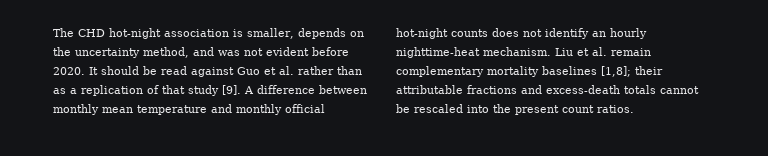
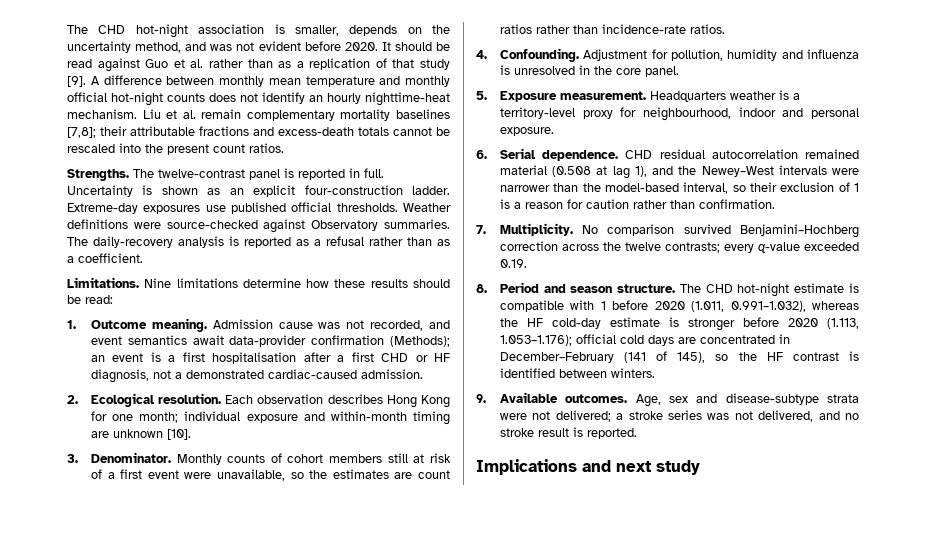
- Liu et al. remain complementary mortality baselines [1,8]; their attributable fractions and excess-death totals cannot be rescaled into the present count ratios.
+ Liu et al. remain complementary mortality baselines [7,8]; their attributable fractions and excess-death totals cannot be rescaled into the present count ratios.
+ Strengths. The twelve-contrast panel is reported in full. Uncertainty is shown as an explicit four-construction ladder. Extreme-day exposures use published official thresholds. Weather definitions were source-checked against Observatory summaries. The daily-recovery analysis is reported as a refusal rather than as a coefficient.
+ Limitations. Nine limitations determine how these results should be read:
+ 1. Outcome meaning. Admission cause was not recorded, and event semantics await data-provider confirmation (Methods); an event is a first hospitalisation after a first CHD or HF diagnosis, not a demonstrated cardiac-caused admission.
+ 2. Ecological resolution. Each observation describes Hong Kong for one month; individual exposure and within-month timing are unknown [10].
+ 3. Denominator. Monthly counts of cohort members still at risk of a first event were unavailable, so the estimates are count ratios rather than incidence-rate ratios.
+ 4. Confounding. Adjustment for pollution, humidity and influenza is unresolved in the core panel.
+ 5. Exposure measurement. Headquarters weather is a territory-level proxy for neighbourhood, indoor and personal exposure.
+ 6. Serial dependence. CHD residual autocorrelation remained material (0.508 at lag 1), and the Newey–West intervals were narrower than the model-based interval, so their exclusion of 1 is a reason for caution rather than confirmation.
+ 7. Multiplicity. No comparison survived Benjamini–Hochberg correction across the twelve contrasts; every q-value exceeded 0.19.
+ 8. Period and season structure. The CHD hot-night estimate is compatible with 1 before 2020 (1.011, 0.991–1.032), whereas the HF cold-day estimate is stronger before 2020 (1.113, 1.053–1.176); official cold days are concentrated in December–February (141 of 145), so the HF contrast is identified between winters.
+ 9. Available outcomes. Age, sex and disease-subtype strata were not delivered; a stroke series was not delivered, and no stroke result is reported.
+ Implications and next study

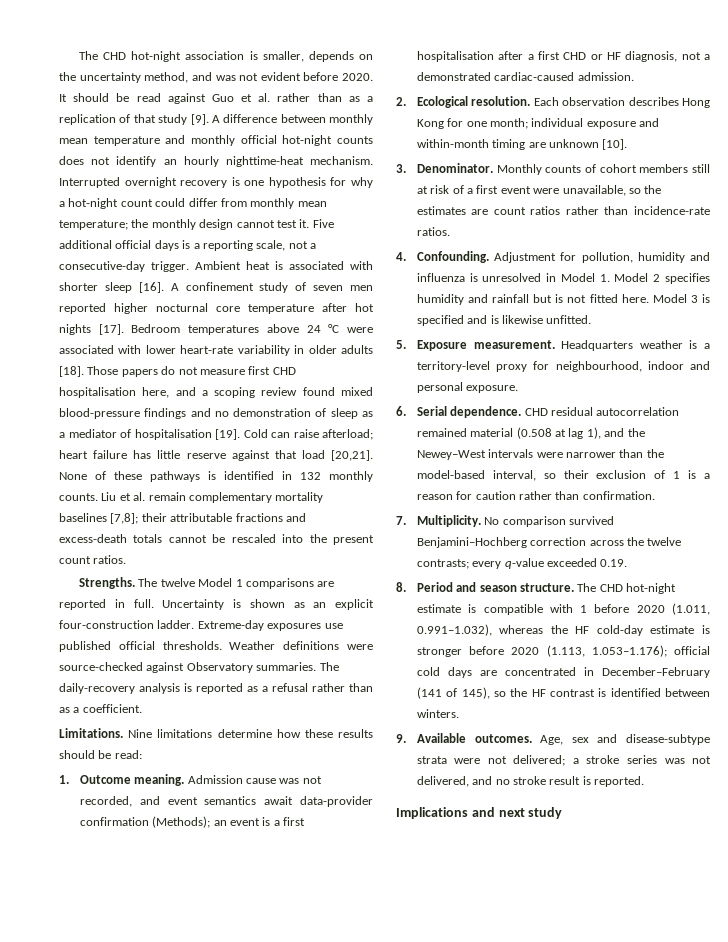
+ Interrupted overnight recovery is one hypothesis for why a hot-night count could differ from monthly mean temperature; the monthly design cannot test it. Five additional official days is a reporting scale, not a consecutive-day trigger. Ambient heat is associated with shorter sleep [16]. A confinement study of seven men reported higher nocturnal core temperature after hot nights [17]. Bedroom temperatures above 24 °C were associated with lower heart-rate variability in older adults [18]. Those papers do not measure first CHD hospitalisation here, and a scoping review found mixed blood-pressure findings and no demonstration of sleep as a mediator of hospitalisation [19]. Cold can raise afterload; heart failure has little reserve against that load [20,21]. None of these pathways is identified in 132 monthly counts.
- The twelve-contrast panel is reported in full.
+ The twelve Model 1 comparisons are reported in full.
- Adjustment for pollution, humidity and influenza is unresolved in the core panel.
+ Adjustment for pollution, humidity and influenza is unresolved in Model 1. Model 2 specifies humidity and rainfall but is not fitted here. Model 3 is specified and is likewise unfitted.

